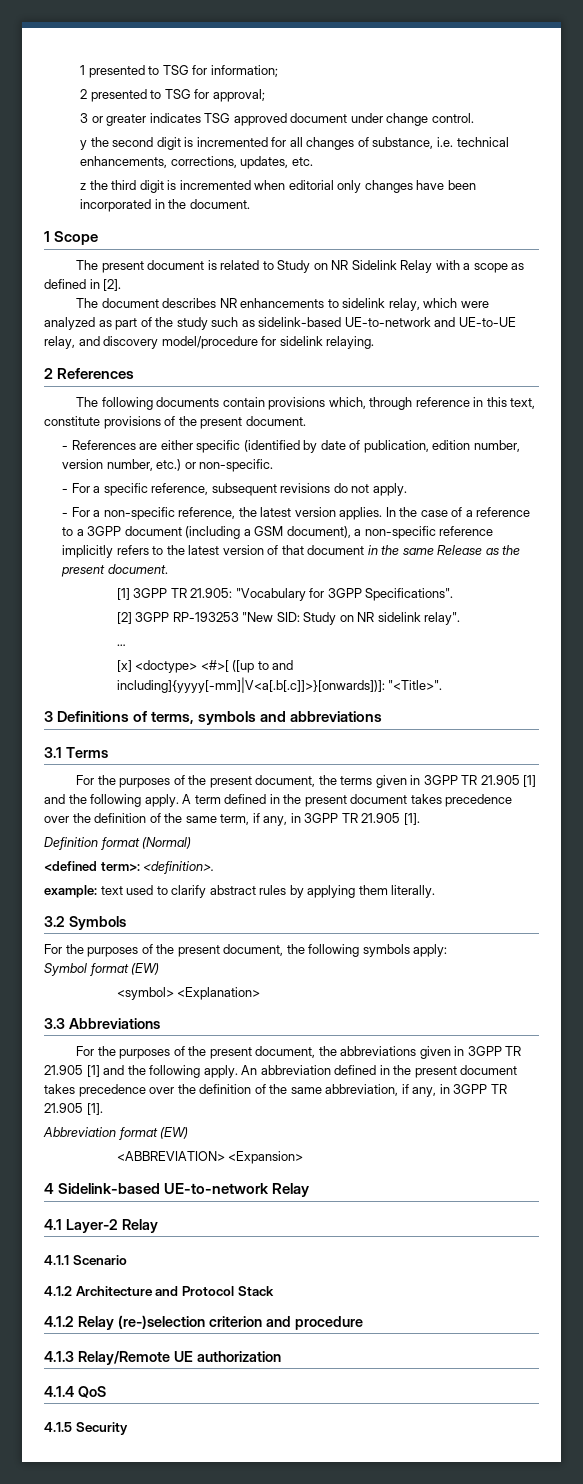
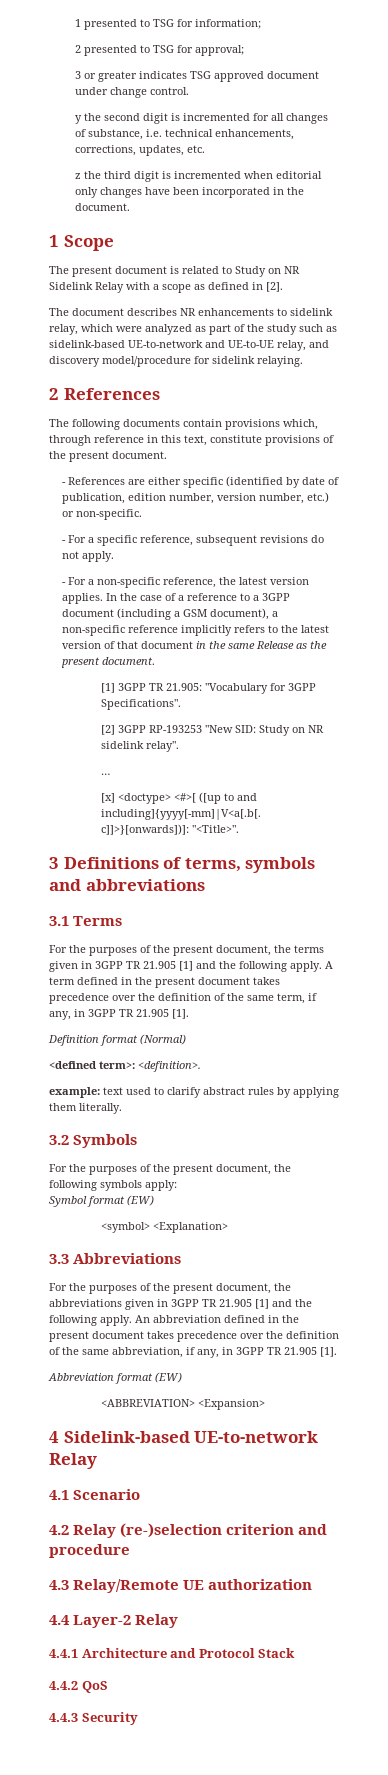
- 4.1 Layer-2 Relay
- 4.1.1 Scenario
- 4.1.2 Architecture and Protocol Stack
- 4.1.2 Relay (re-)selection criterion and procedure
+ 4.1 Scenario
+ 4.2 Relay (re-)selection criterion and procedure
- 4.1.3 Relay/Remote UE authorization
+ 4.3 Relay/Remote UE authorization
- 4.1.4 QoS
+ 4.4 Layer-2 Relay
+ 4.4.1 Architecture and Protocol Stack
+ 4.4.2 QoS
- 4.1.5 Security
+ 4.4.3 Security

